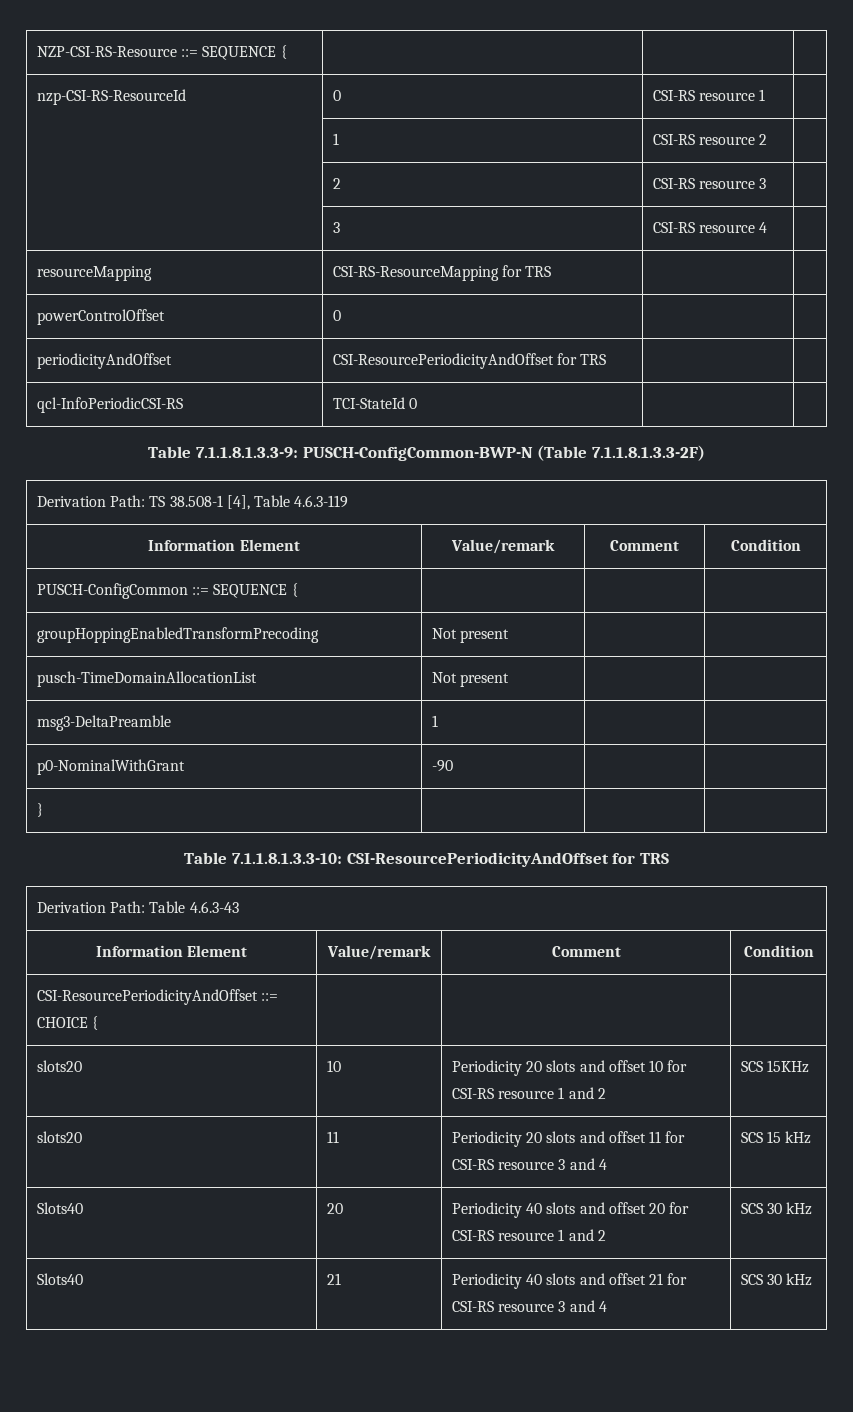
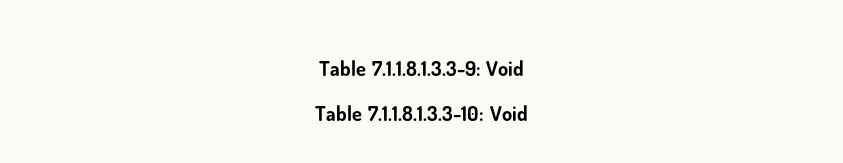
- NZP-CSI-RS-Resource ::= SEQUENCE { | | |
- nzp-CSI-RS-ResourceId | 0 | CSI-RS resource 1 |
- | 1 | CSI-RS resource 2 |
- | 2 | CSI-RS resource 3 |
- | 3 | CSI-RS resource 4 |
- resourceMapping | CSI-RS-ResourceMapping for TRS | |
- powerControlOffset | 0 | |
- periodicityAndOffset | CSI-ResourcePeriodicityAndOffset for TRS | |
- qcl-InfoPeriodicCSI-RS | TCI-StateId 0 | |
- Table 7.1.1.8.1.3.3-9: PUSCH-ConfigCommon-BWP-N (Table 7.1.1.8.1.3.3-2F)
- Derivation Path: TS 38.508-1 [4], Table 4.6.3-119
- Information Element | Value/remark | Comment | Condition
- PUSCH-ConfigCommon ::= SEQUENCE { | | |
- groupHoppingEnabledTransformPrecoding | Not present | |
- pusch-TimeDomainAllocationList | Not present | |
- msg3-DeltaPreamble | 1 | |
- p0-NominalWithGrant | -90 | |
- } | | |
- Table 7.1.1.8.1.3.3-10: CSI-ResourcePeriodicityAndOffset for TRS
- Derivation Path: Table 4.6.3-43
- Information Element | Value/remark | Comment | Condition
- CSI-ResourcePeriodicityAndOffset ::= CHOICE { | | |
- slots20 | 10 | Periodicity 20 slots and offset 10 for CSI-RS resource 1 and 2 | SCS 15KHz
- slots20 | 11 | Periodicity 20 slots and offset 11 for CSI-RS resource 3 and 4 | SCS 15 kHz
- Slots40 | 20 | Periodicity 40 slots and offset 20 for CSI-RS resource 1 and 2 | SCS 30 kHz
- Slots40 | 21 | Periodicity 40 slots and offset 21 for CSI-RS resource 3 and 4 | SCS 30 kHz
+ Table 7.1.1.8.1.3.3-9: Void
+ Table 7.1.1.8.1.3.3-10: Void

